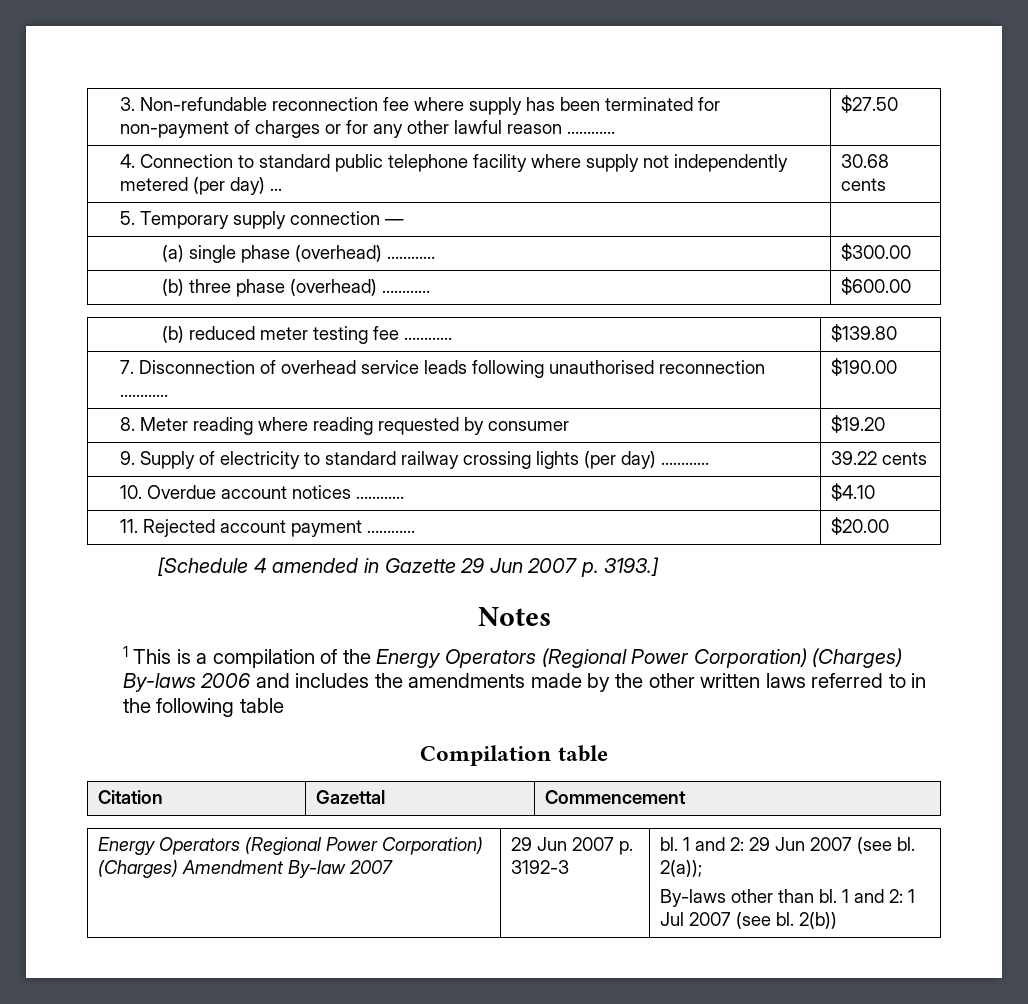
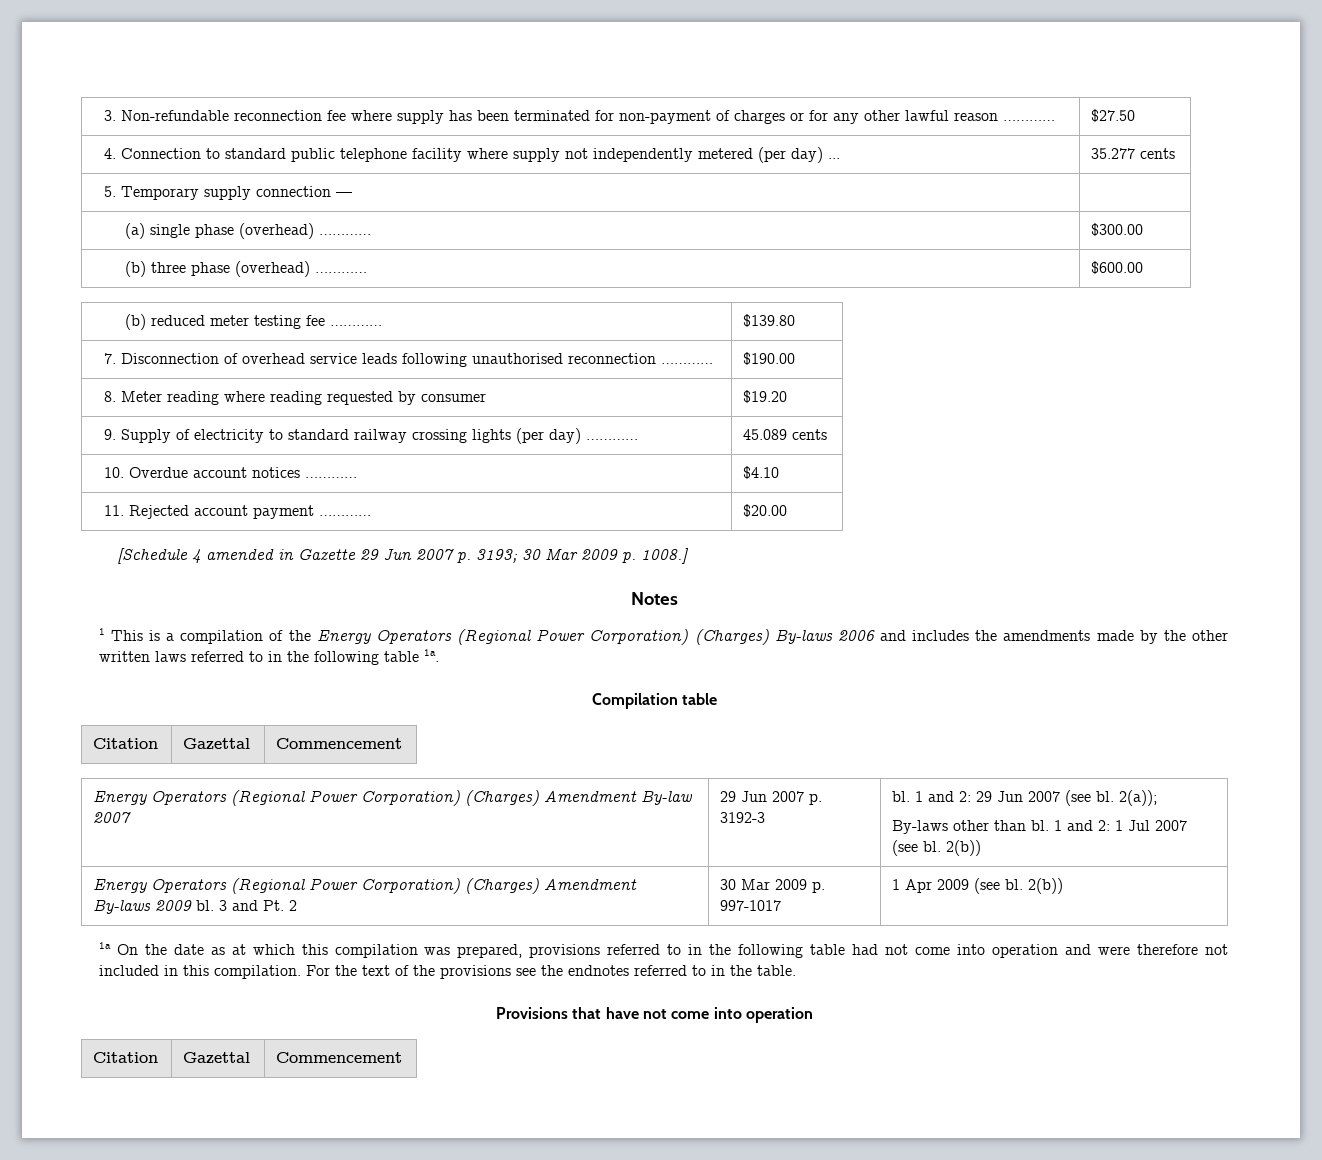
- 4. Connection to standard public telephone facility where supply not independently metered (per day) ... | 30.68 cents
+ 4. Connection to standard public telephone facility where supply not independently metered (per day) ... | 35.277 cents
- 9. Supply of electricity to standard railway crossing lights (per day) ………… | 39.22 cents
+ 9. Supply of electricity to standard railway crossing lights (per day) ………… | 45.089 cents
- [Schedule 4 amended in Gazette 29 Jun 2007 p. 3193.]
+ [Schedule 4 amended in Gazette 29 Jun 2007 p. 3193; 30 Mar 2009 p. 1008.]
- 1 This is a compilation of the Energy Operators (Regional Power Corporation) (Charges) By-laws 2006 and includes the amendments made by the other written laws referred to in the following table
+ 1 This is a compilation of the Energy Operators (Regional Power Corporation) (Charges) By-laws 2006 and includes the amendments made by the other written laws referred to in the following table 1a.
+ Energy Operators (Regional Power Corporation) (Charges) Amendment By-laws 2009 bl. 3 and Pt. 2 | 30 Mar 2009 p. 997-1017 | 1 Apr 2009 (see bl. 2(b))
+ 1a On the date as at which this compilation was prepared, provisions referred to in the following table had not come into operation and were therefore not included in this compilation. For the text of the provisions see the endnotes referred to in the table.
+ Provisions that have not come into operation
+ Citation | Gazettal | Commencement

